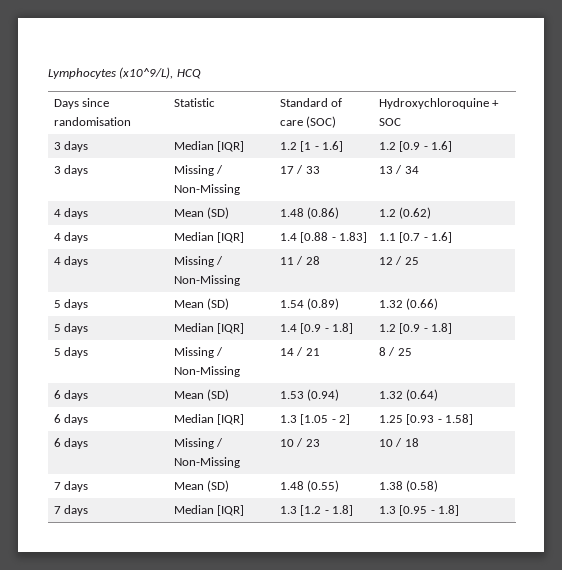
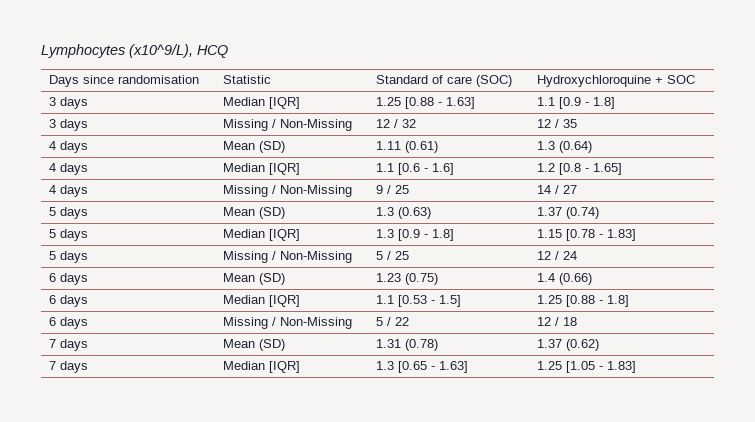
- 3 days | Median [IQR] | 1.2 [1 - 1.6] | 1.2 [0.9 - 1.6]
+ 3 days | Median [IQR] | 1.25 [0.88 - 1.63] | 1.1 [0.9 - 1.8]
- 3 days | Missing / Non-Missing | 17 / 33 | 13 / 34
+ 3 days | Missing / Non-Missing | 12 / 32 | 12 / 35
- 4 days | Mean (SD) | 1.48 (0.86) | 1.2 (0.62)
+ 4 days | Mean (SD) | 1.11 (0.61) | 1.3 (0.64)
- 4 days | Median [IQR] | 1.4 [0.88 - 1.83] | 1.1 [0.7 - 1.6]
+ 4 days | Median [IQR] | 1.1 [0.6 - 1.6] | 1.2 [0.8 - 1.65]
- 4 days | Missing / Non-Missing | 11 / 28 | 12 / 25
+ 4 days | Missing / Non-Missing | 9 / 25 | 14 / 27
- 5 days | Mean (SD) | 1.54 (0.89) | 1.32 (0.66)
+ 5 days | Mean (SD) | 1.3 (0.63) | 1.37 (0.74)
- 5 days | Median [IQR] | 1.4 [0.9 - 1.8] | 1.2 [0.9 - 1.8]
+ 5 days | Median [IQR] | 1.3 [0.9 - 1.8] | 1.15 [0.78 - 1.83]
- 5 days | Missing / Non-Missing | 14 / 21 | 8 / 25
+ 5 days | Missing / Non-Missing | 5 / 25 | 12 / 24
- 6 days | Mean (SD) | 1.53 (0.94) | 1.32 (0.64)
+ 6 days | Mean (SD) | 1.23 (0.75) | 1.4 (0.66)
- 6 days | Median [IQR] | 1.3 [1.05 - 2] | 1.25 [0.93 - 1.58]
+ 6 days | Median [IQR] | 1.1 [0.53 - 1.5] | 1.25 [0.88 - 1.8]
- 6 days | Missing / Non-Missing | 10 / 23 | 10 / 18
+ 6 days | Missing / Non-Missing | 5 / 22 | 12 / 18
- 7 days | Mean (SD) | 1.48 (0.55) | 1.38 (0.58)
+ 7 days | Mean (SD) | 1.31 (0.78) | 1.37 (0.62)
- 7 days | Median [IQR] | 1.3 [1.2 - 1.8] | 1.3 [0.95 - 1.8]
+ 7 days | Median [IQR] | 1.3 [0.65 - 1.63] | 1.25 [1.05 - 1.83]

